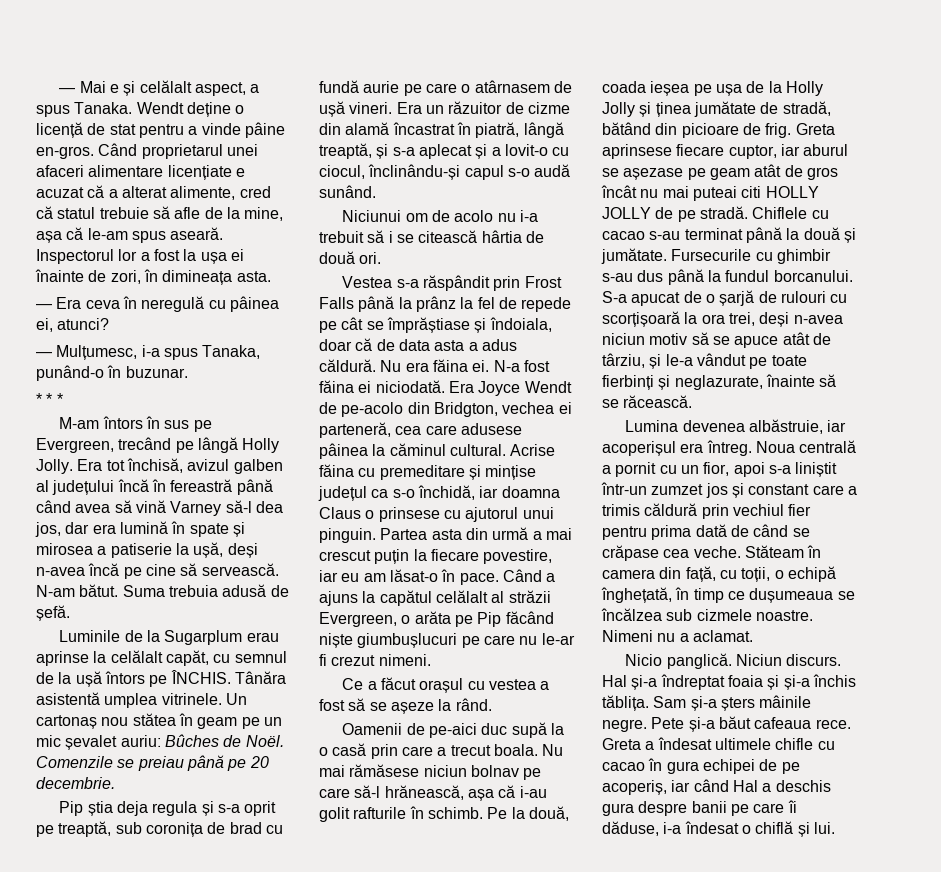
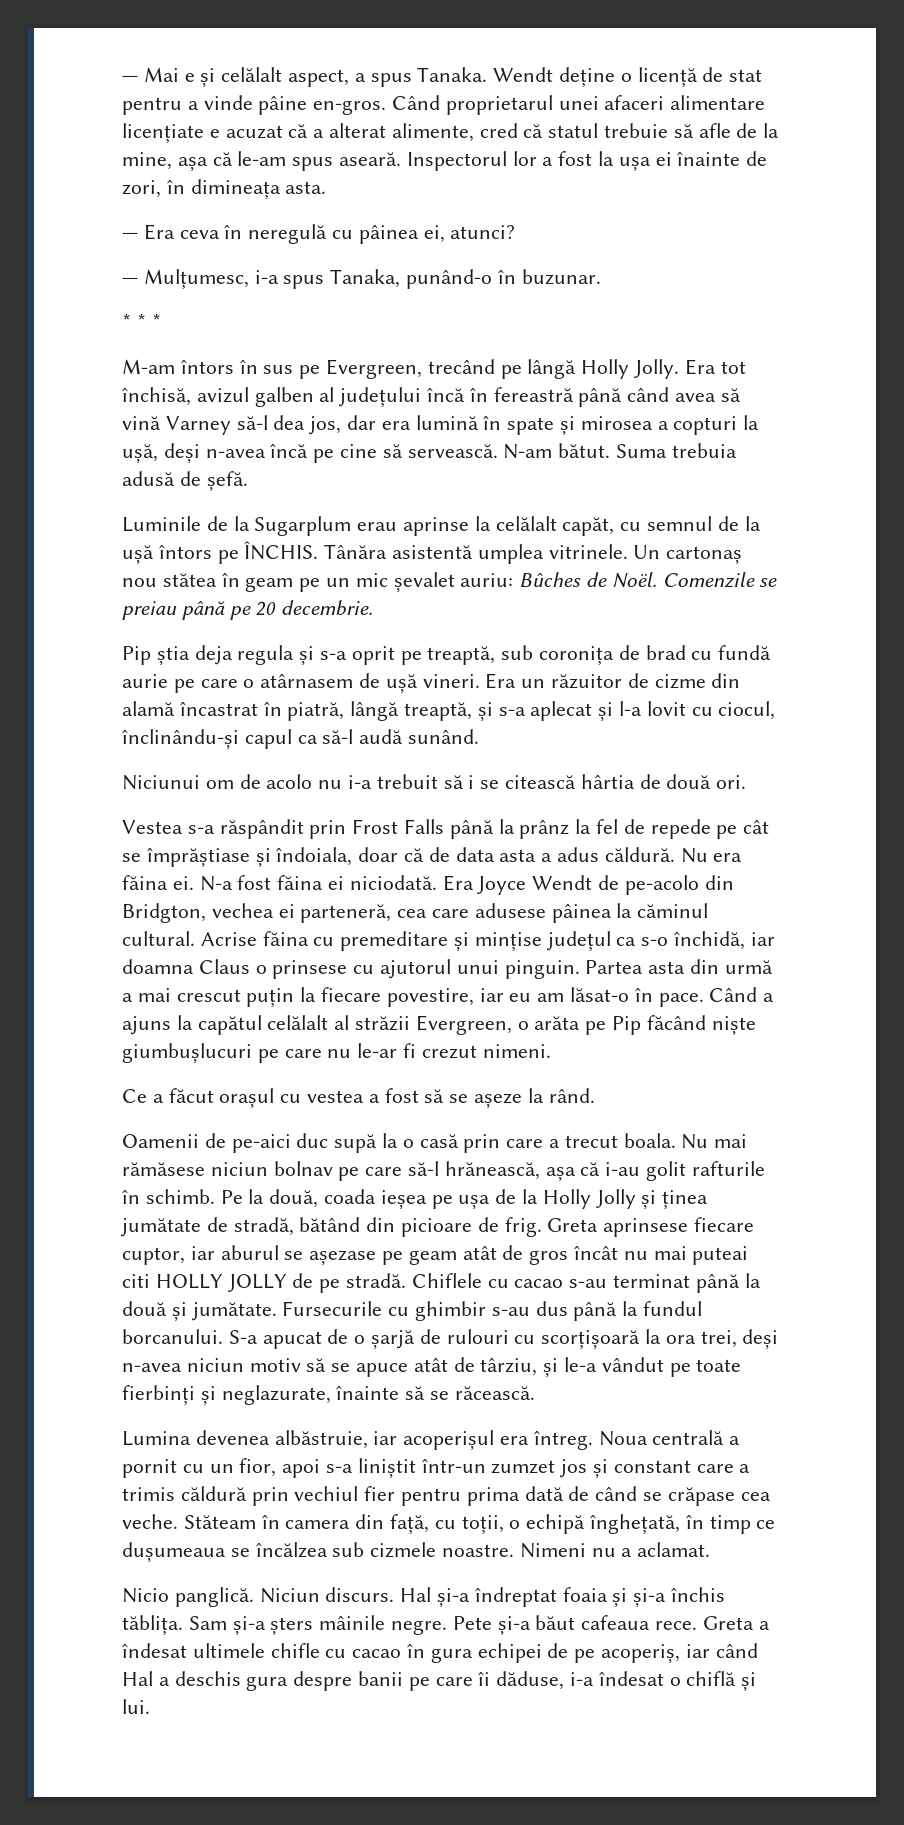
- Era tot închisă, avizul galben al județului încă în fereastră până când avea să vină Varney să-l dea jos, dar era lumină în spate și mirosea a patiserie la ușă, deși n-avea încă pe cine să servească.
+ Era tot închisă, avizul galben al județului încă în fereastră până când avea să vină Varney să-l dea jos, dar era lumină în spate și mirosea a copturi la ușă, deși n-avea încă pe cine să servească.
- Era un răzuitor de cizme din alamă încastrat în piatră, lângă treaptă, și s-a aplecat și a lovit-o cu ciocul, înclinându-și capul s-o audă sunând.
+ Era un răzuitor de cizme din alamă încastrat în piatră, lângă treaptă, și s-a aplecat și l-a lovit cu ciocul, înclinându-și capul ca să-l audă sunând.

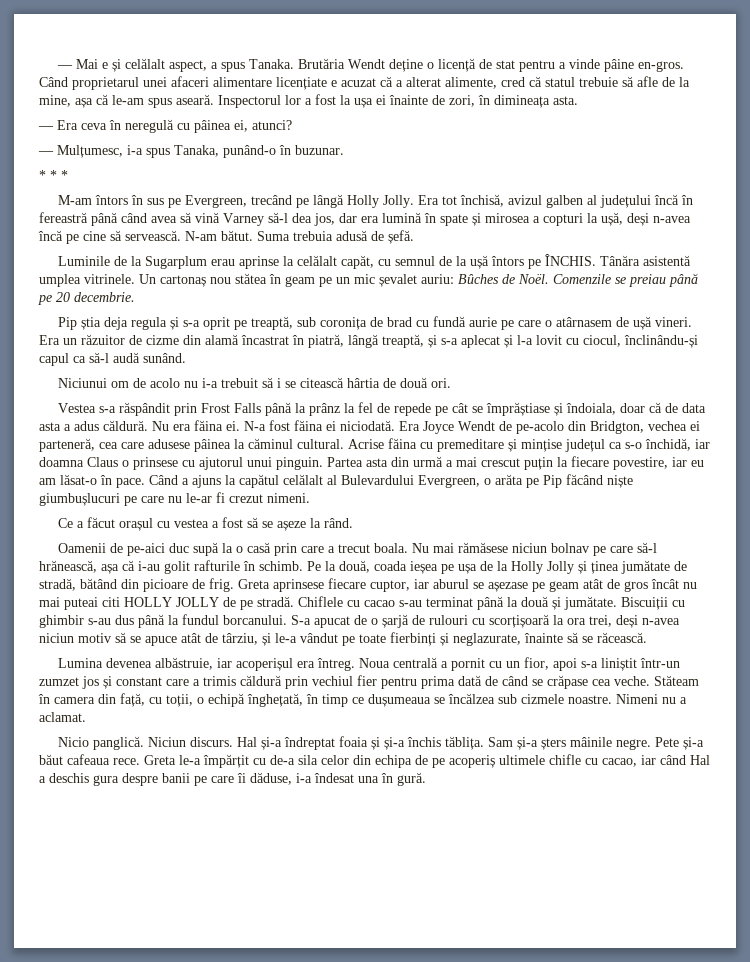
- Wendt deține o licență de stat pentru a vinde pâine en-gros.
+ Brutăria Wendt deține o licență de stat pentru a vinde pâine en-gros.
- Când a ajuns la capătul celălalt al străzii Evergreen, o arăta pe Pip făcând niște giumbușlucuri pe care nu le-ar fi crezut nimeni.
+ Când a ajuns la capătul celălalt al Bulevardului Evergreen, o arăta pe Pip făcând niște giumbușlucuri pe care nu le-ar fi crezut nimeni.
- Fursecurile cu ghimbir s-au dus până la fundul borcanului.
+ Biscuiții cu ghimbir s-au dus până la fundul borcanului.
- Greta a îndesat ultimele chifle cu cacao în gura echipei de pe acoperiș, iar când Hal a deschis gura despre banii pe care îi dăduse, i-a îndesat o chiflă și lui.
+ Greta le-a împărțit cu de-a sila celor din echipa de pe acoperiș ultimele chifle cu cacao, iar când Hal a deschis gura despre banii pe care îi dăduse, i-a îndesat una în gură.

